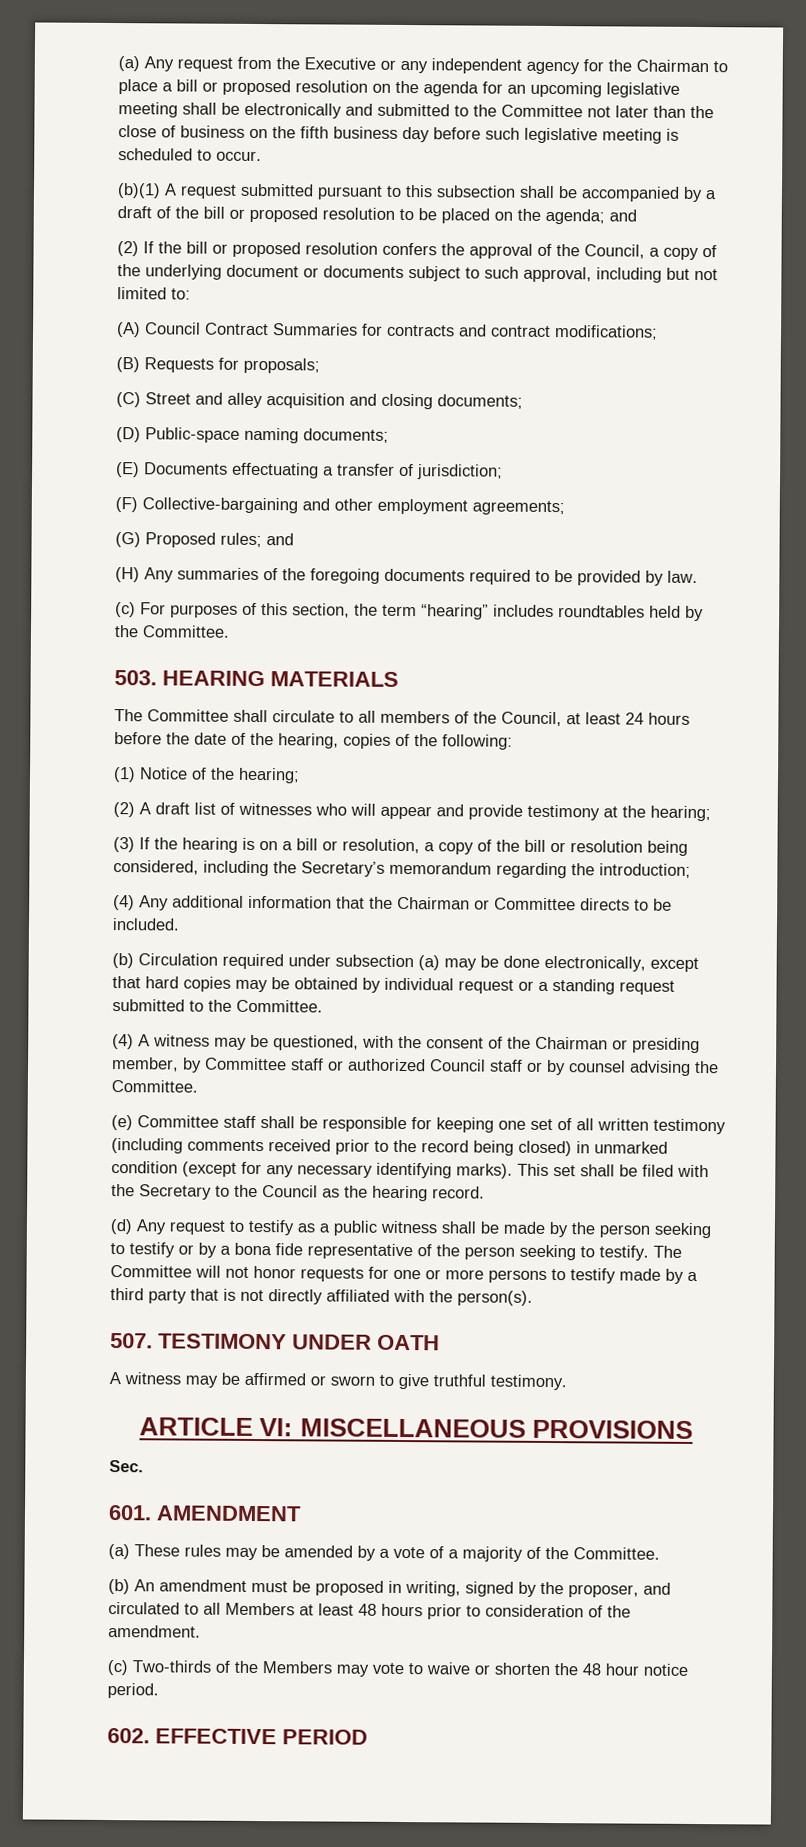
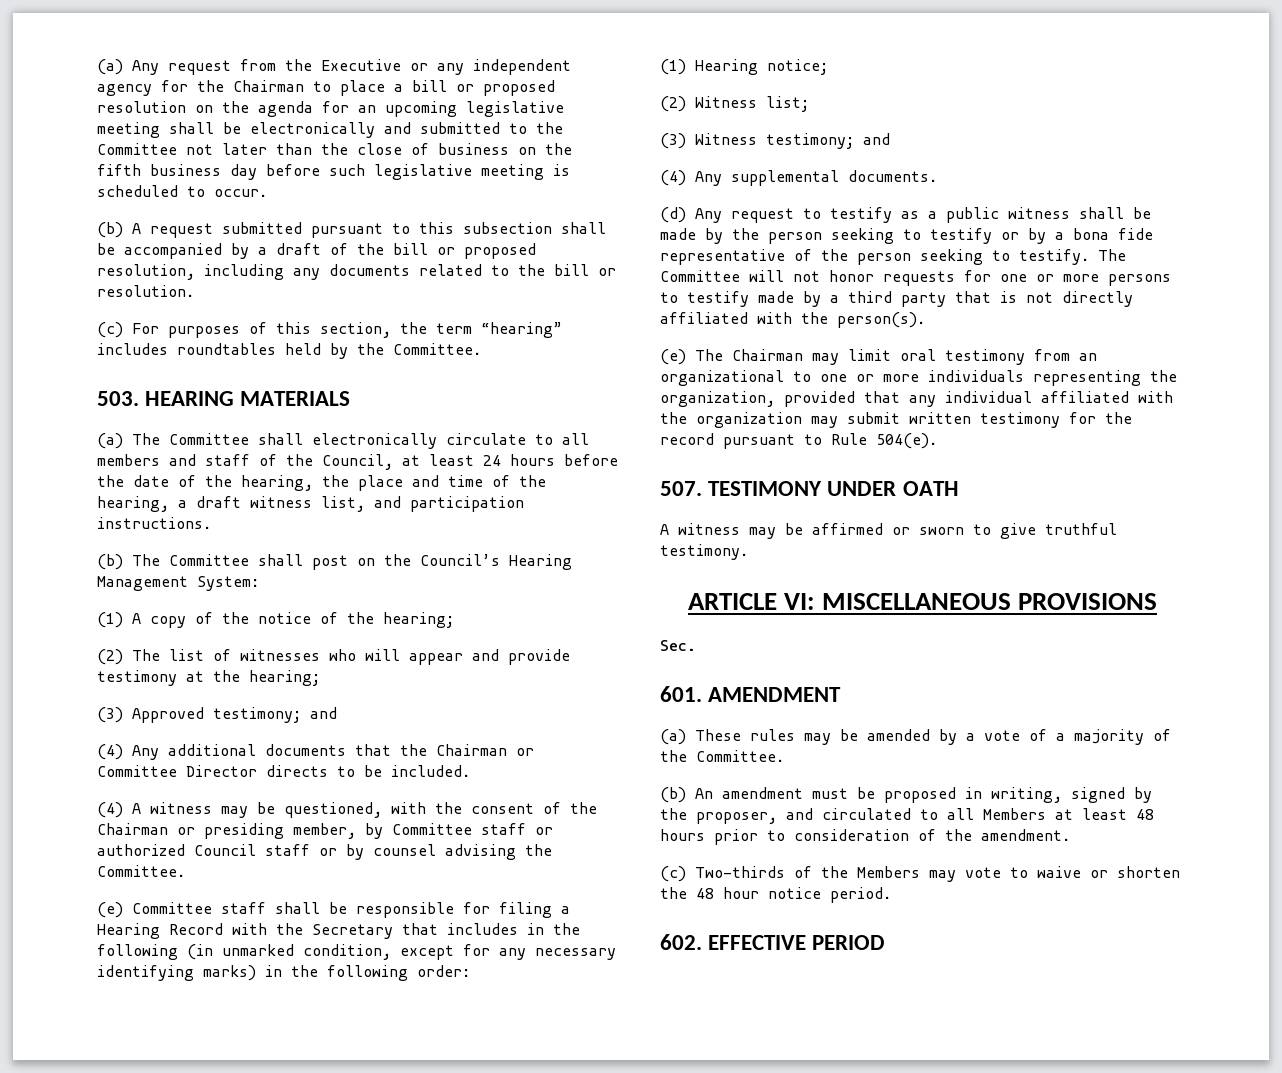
- (b)(1) A request submitted pursuant to this subsection shall be accompanied by a draft of the bill or proposed resolution to be placed on the agenda; and
- (2) If the bill or proposed resolution confers the approval of the Council, a copy of the underlying document or documents subject to such approval, including but not limited to:
- (A) Council Contract Summaries for contracts and contract modifications;
- (B) Requests for proposals;
- (C) Street and alley acquisition and closing documents;
- (D) Public-space naming documents;
- (E) Documents effectuating a transfer of jurisdiction;
- (F) Collective-bargaining and other employment agreements;
- (G) Proposed rules; and
- (H) Any summaries of the foregoing documents required to be provided by law.
+ (b) A request submitted pursuant to this subsection shall be accompanied by a draft of the bill or proposed resolution, including any documents related to the bill or resolution.
- The Committee shall circulate to all members of the Council, at least 24 hours before the date of the hearing, copies of the following:
- (1) Notice of the hearing;
+ (a) The Committee shall electronically circulate to all members and staff of the Council, at least 24 hours before the date of the hearing, the place and time of the hearing, a draft witness list, and participation instructions.
+ (b) The Committee shall post on the Council’s Hearing Management System:
+ (1) A copy of the notice of the hearing;
- (2) A draft list of witnesses who will appear and provide testimony at the hearing;
+ (2) The list of witnesses who will appear and provide testimony at the hearing;
- (3) If the hearing is on a bill or resolution, a copy of the bill or resolution being considered, including the Secretary’s memorandum regarding the introduction;
+ (3) Approved testimony; and
- (4) Any additional information that the Chairman or Committee directs to be included.
+ (4) Any additional documents that the Chairman or Committee Director directs to be included.
- (b) Circulation required under subsection (a) may be done electronically, except that hard copies may be obtained by individual request or a standing request submitted to the Committee.
- (e) Committee staff shall be responsible for keeping one set of all written testimony (including comments received prior to the record being closed) in unmarked condition (except for any necessary identifying marks). This set shall be filed with the Secretary to the Council as the hearing record.
+ (e) Committee staff shall be responsible for filing a Hearing Record with the Secretary that includes in the following (in unmarked condition, except for any necessary identifying marks) in the following order:
+ (1) Hearing notice;
+ (2) Witness list;
+ (3) Witness testimony; and
+ (4) Any supplemental documents.
+ (e) The Chairman may limit oral testimony from an organizational to one or more individuals representing the organization, provided that any individual affiliated with the organization may submit written testimony for the record pursuant to Rule 504(e).

